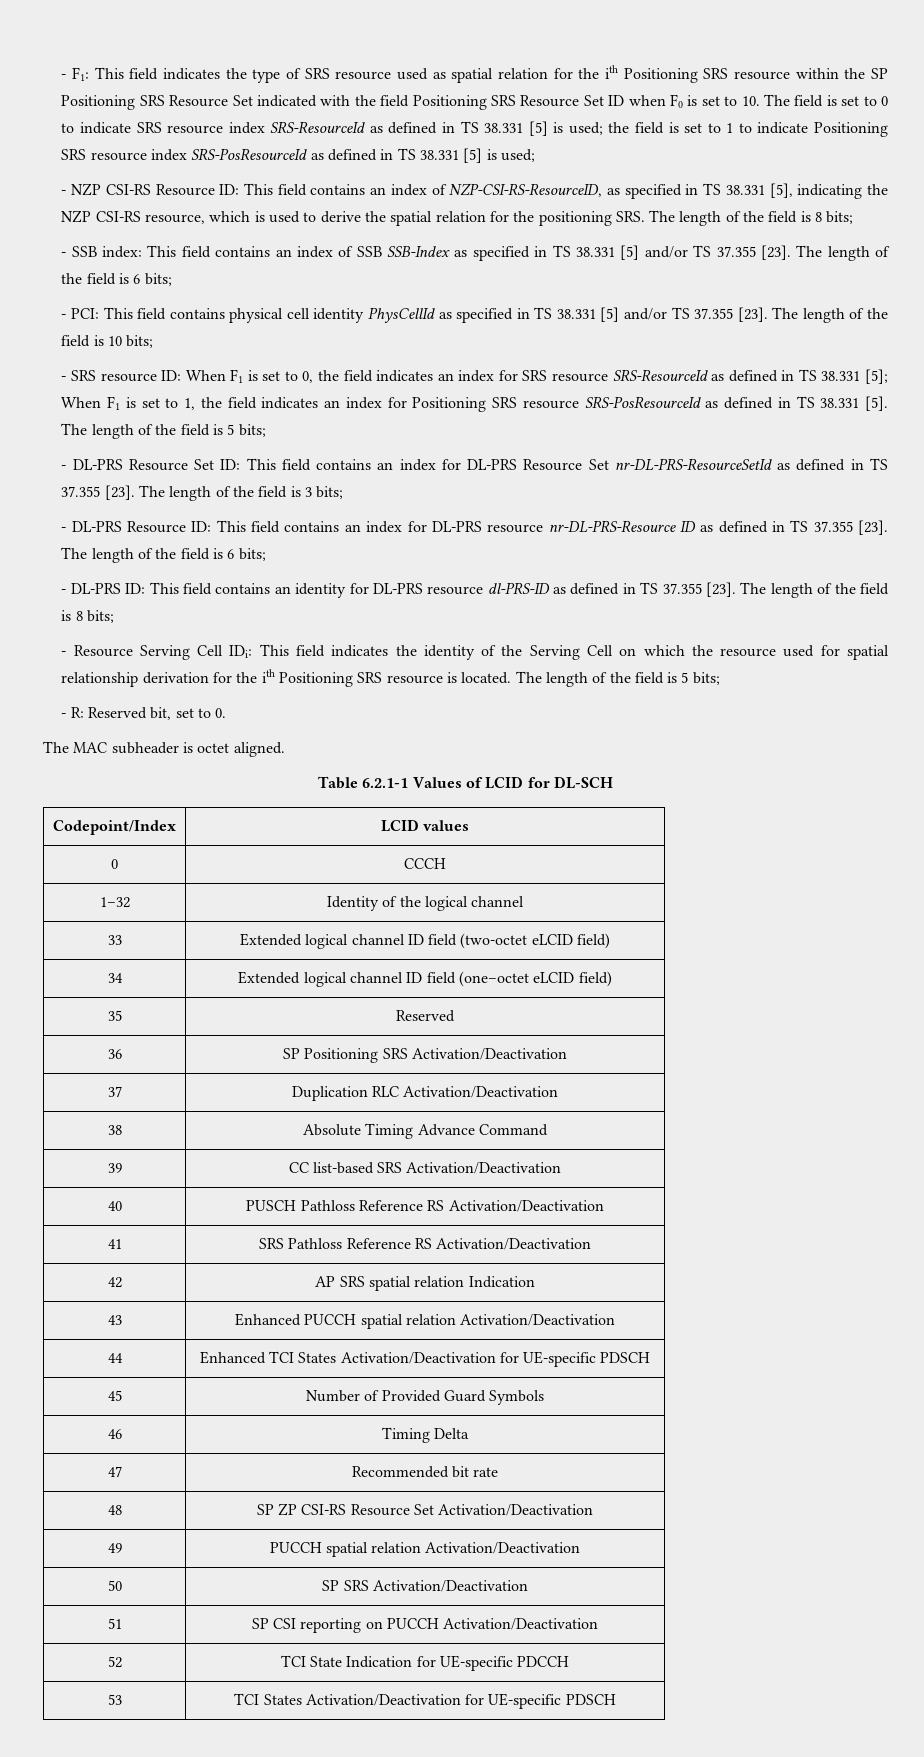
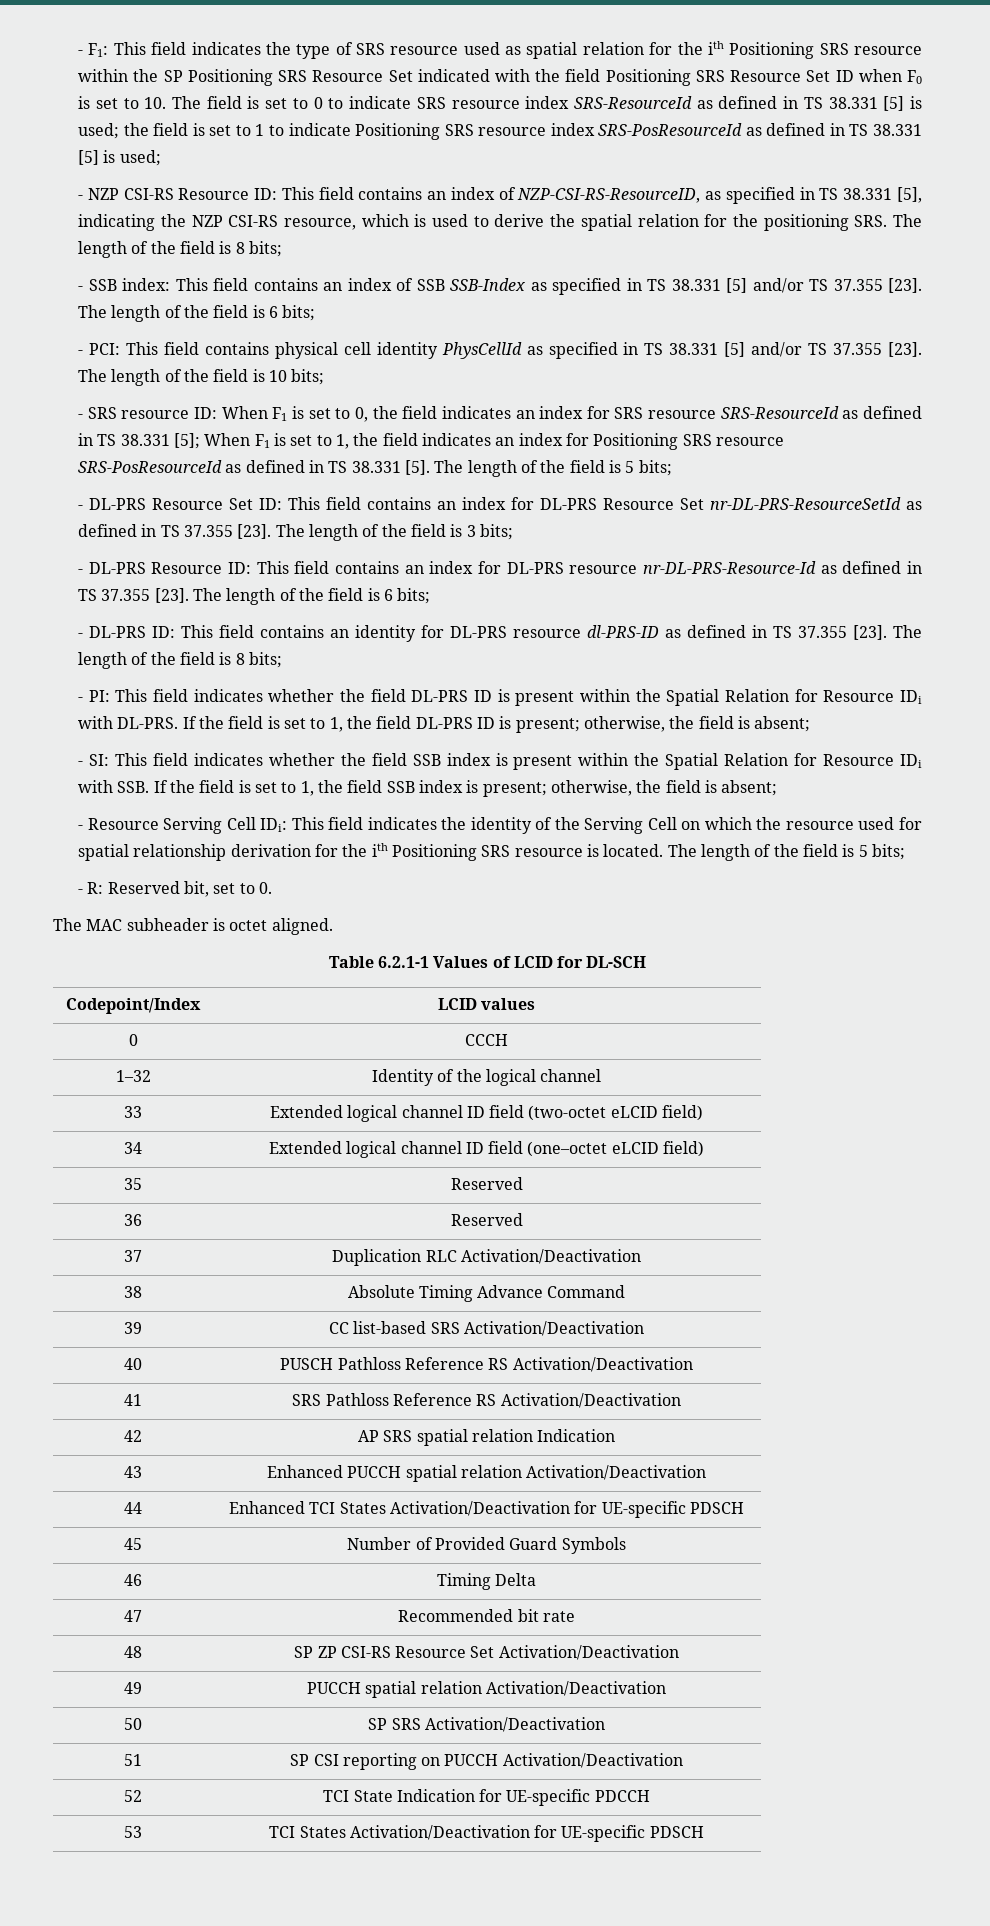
- - DL-PRS Resource ID: This field contains an index for DL-PRS resource nr-DL-PRS-Resource ID as defined in TS 37.355 [23].
+ - DL-PRS Resource ID: This field contains an index for DL-PRS resource nr-DL-PRS-Resource-Id as defined in TS 37.355 [23].
+ - PI: This field indicates whether the field DL-PRS ID is present within the Spatial Relation for Resource IDi with DL-PRS. If the field is set to 1, the field DL-PRS ID is present; otherwise, the field is absent;
+ - SI: This field indicates whether the field SSB index is present within the Spatial Relation for Resource IDi with SSB. If the field is set to 1, the field SSB index is present; otherwise, the field is absent;
- 36 | SP Positioning SRS Activation/Deactivation
+ 36 | Reserved

